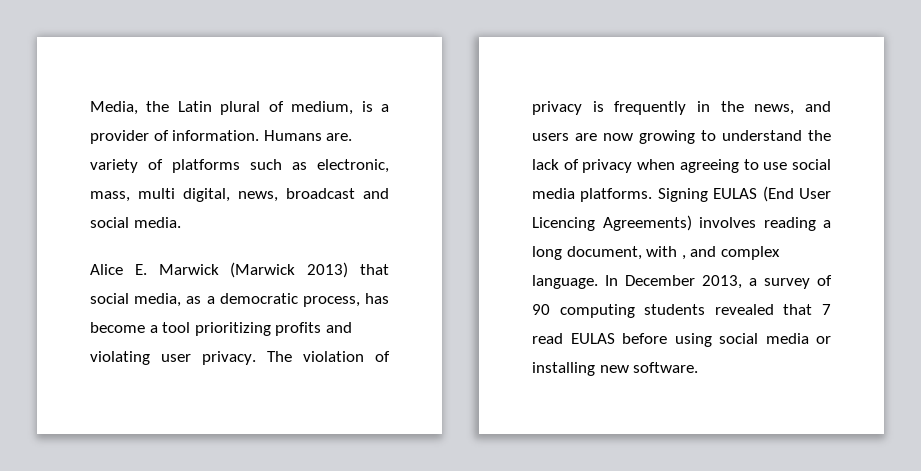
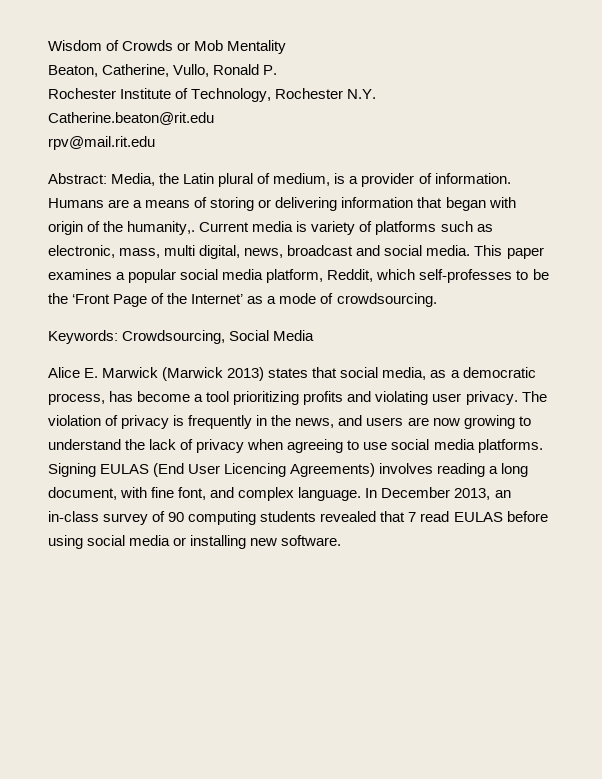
- Media, the Latin plural of medium, is a provider of information.
+ Wisdom of Crowds or Mob Mentality
+ Beaton, Catherine, Vullo, Ronald P.
+ Rochester Institute of Technology, Rochester N.Y.
+ Catherine.beaton@rit.edu
+ rpv@mail.rit.edu
+ Abstract: Media, the Latin plural of medium, is a provider of information.
- Humans are. variety of platforms such as electronic, mass, multi digital, news, broadcast and social media.
+ Humans are a means of storing or delivering information that began with origin of the humanity,. Current media is variety of platforms such as electronic, mass, multi digital, news, broadcast and social media. This paper examines a popular social media platform, Reddit, which self-professes to be the ‘Front Page of the Internet’ as a mode of crowdsourcing.
+ Keywords: Crowdsourcing, Social Media
- Alice E. Marwick (Marwick 2013) that social media, as a democratic process, has become a tool prioritizing profits and violating user privacy.
+ Alice E. Marwick (Marwick 2013) states that social media, as a democratic process, has become a tool prioritizing profits and violating user privacy.
- Signing EULAS (End User Licencing Agreements) involves reading a long document, with , and complex language.
+ Signing EULAS (End User Licencing Agreements) involves reading a long document, with fine font, and complex language.
- In December 2013, a survey of 90 computing students revealed that 7 read EULAS before using social media or installing new software.
+ In December 2013, an in-class survey of 90 computing students revealed that 7 read EULAS before using social media or installing new software.

